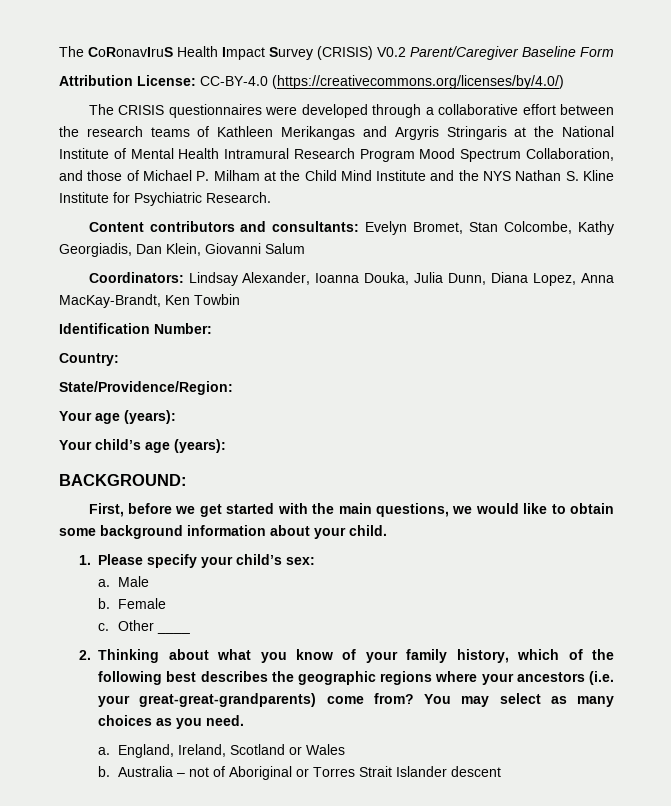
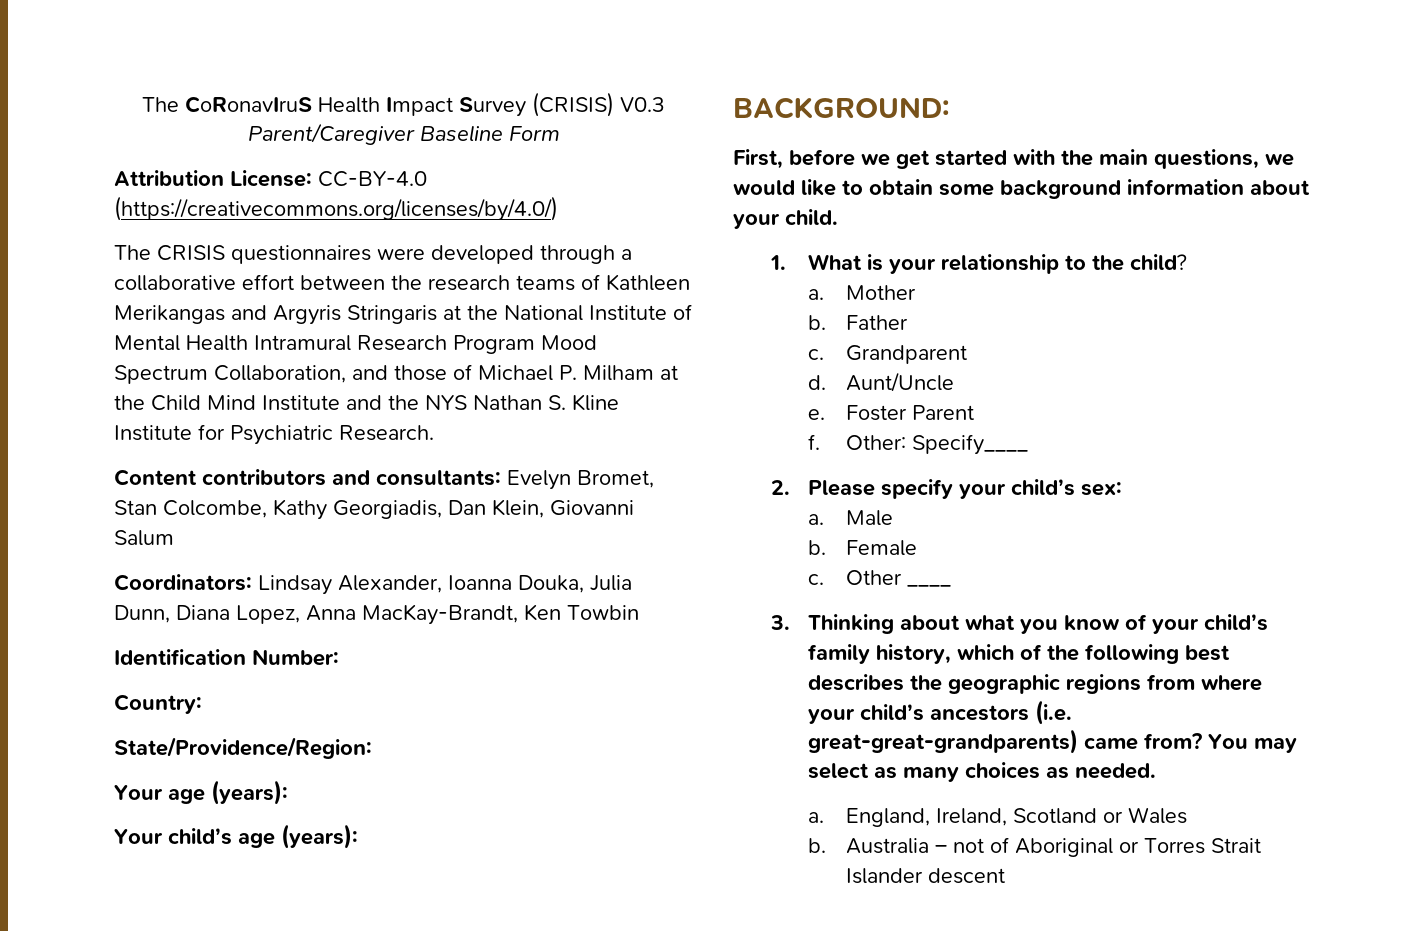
- The CoRonavIruS Health Impact Survey (CRISIS) V0.2 Parent/Caregiver Baseline Form
+ The CoRonavIruS Health Impact Survey (CRISIS) V0.3 Parent/Caregiver Baseline Form
- 1. Please specify your child’s sex:
+ 1. What is your relationship to the child?
+ a. Mother
+ b. Father
+ c. Grandparent
+ d. Aunt/Uncle
+ e. Foster Parent
+ f. Other: Specify____
+ 2. Please specify your child’s sex:
- 2. Thinking about what you know of your family history, which of the following best describes the geographic regions where your ancestors (i.e. your great-great-grandparents) come from?
+ 3. Thinking about what you know of your child’s family history, which of the following best describes the geographic regions from where your child’s ancestors (i.e. great-great-grandparents) came from?
- You may select as many choices as you need.
+ You may select as many choices as needed.

